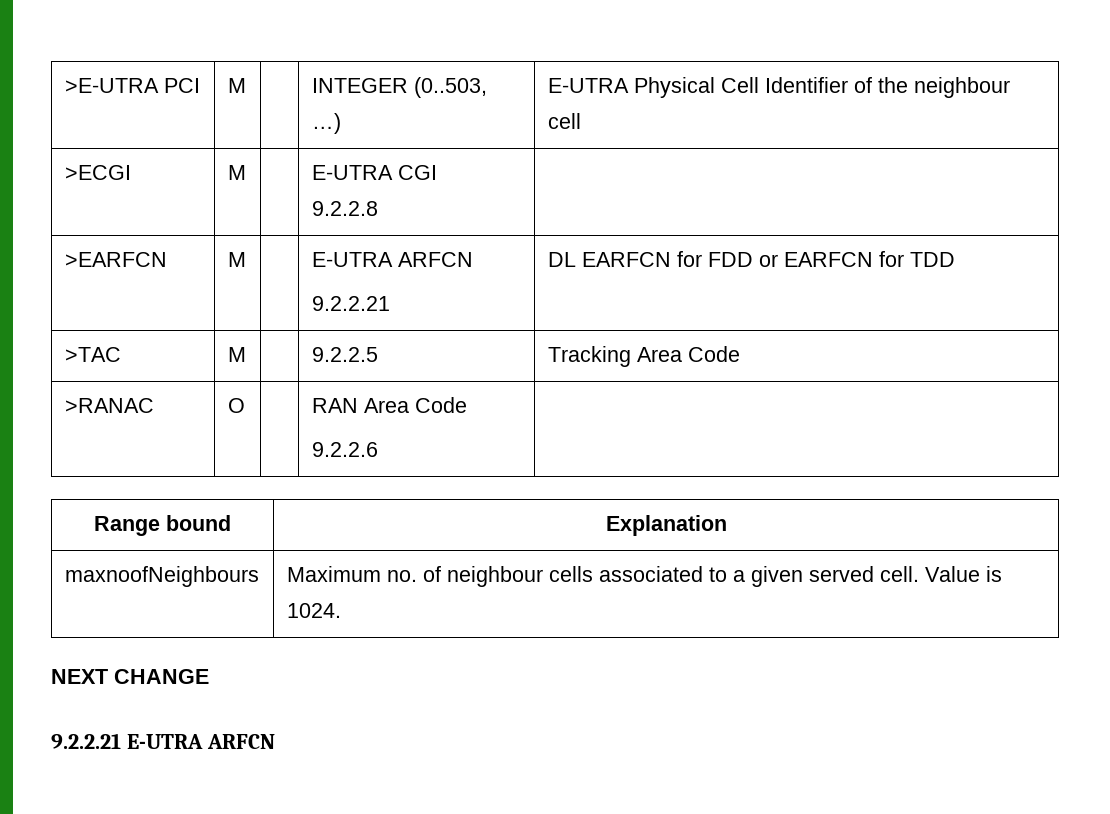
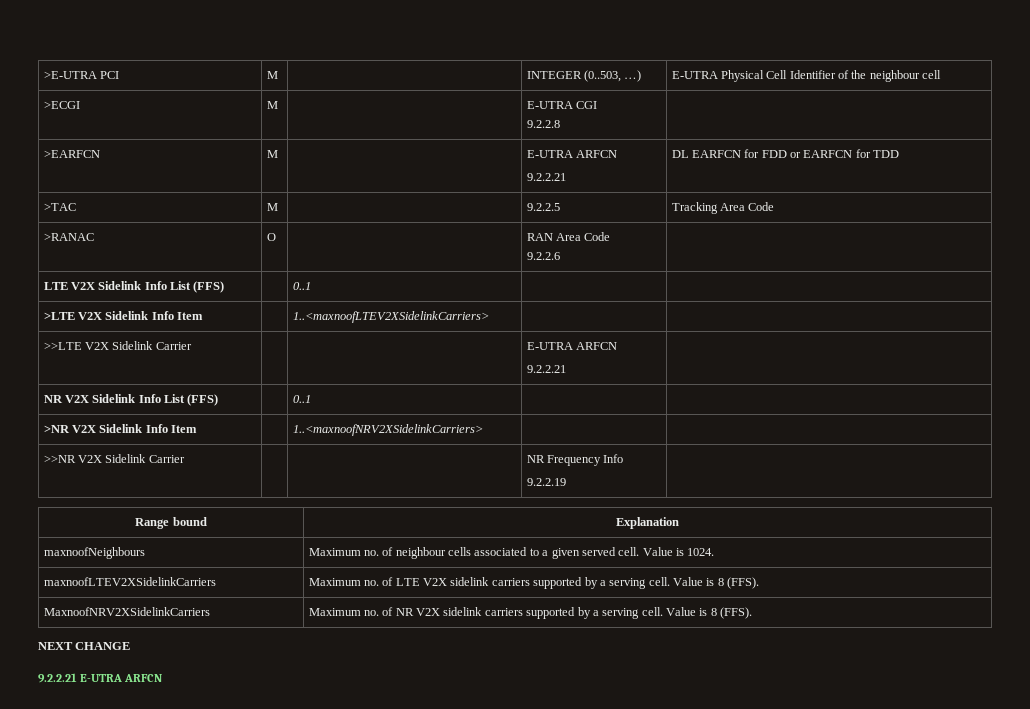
+ LTE V2X Sidelink Info List (FFS) | | 0..1 | |
+ >LTE V2X Sidelink Info Item | | 1..<maxnoofLTEV2XSidelinkCarriers> | |
+ >>LTE V2X Sidelink Carrier | | | E-UTRA ARFCN
+ 9.2.2.21 |
+ NR V2X Sidelink Info List (FFS) | | 0..1 | |
+ >NR V2X Sidelink Info Item | | 1..<maxnoofNRV2XSidelinkCarriers> | |
+ >>NR V2X Sidelink Carrier | | | NR Frequency Info
+ 9.2.2.19 |
+ maxnoofLTEV2XSidelinkCarriers | Maximum no. of LTE V2X sidelink carriers supported by a serving cell. Value is 8 (FFS).
+ MaxnoofNRV2XSidelinkCarriers | Maximum no. of NR V2X sidelink carriers supported by a serving cell. Value is 8 (FFS).

